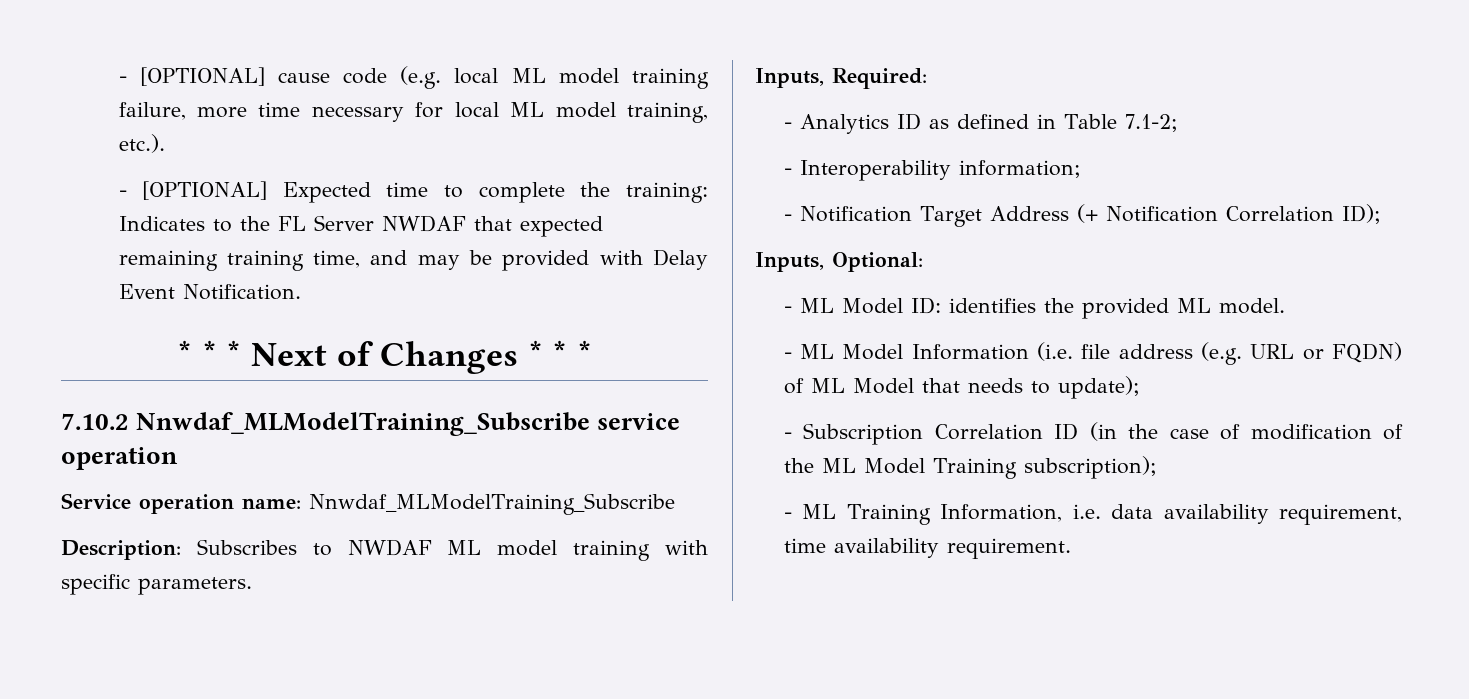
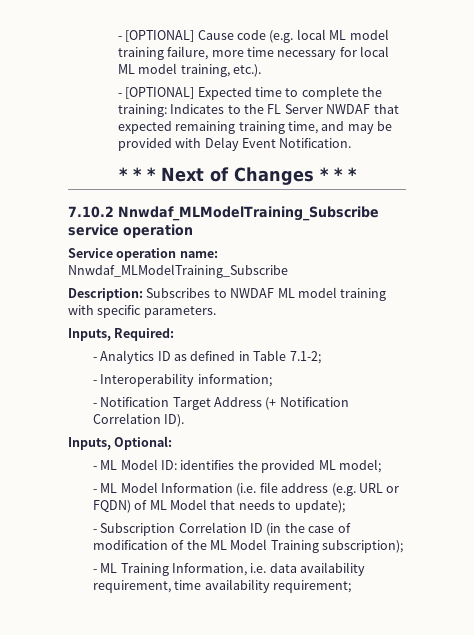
- - [OPTIONAL] cause code (e.g. local ML model training failure, more time necessary for local ML model training, etc.).
+ - [OPTIONAL] Cause code (e.g. local ML model training failure, more time necessary for local ML model training, etc.).
- - Notification Target Address (+ Notification Correlation ID);
+ - Notification Target Address (+ Notification Correlation ID).
- - ML Model ID: identifies the provided ML model.
+ - ML Model ID: identifies the provided ML model;
- - ML Training Information, i.e. data availability requirement, time availability requirement.
+ - ML Training Information, i.e. data availability requirement, time availability requirement;

